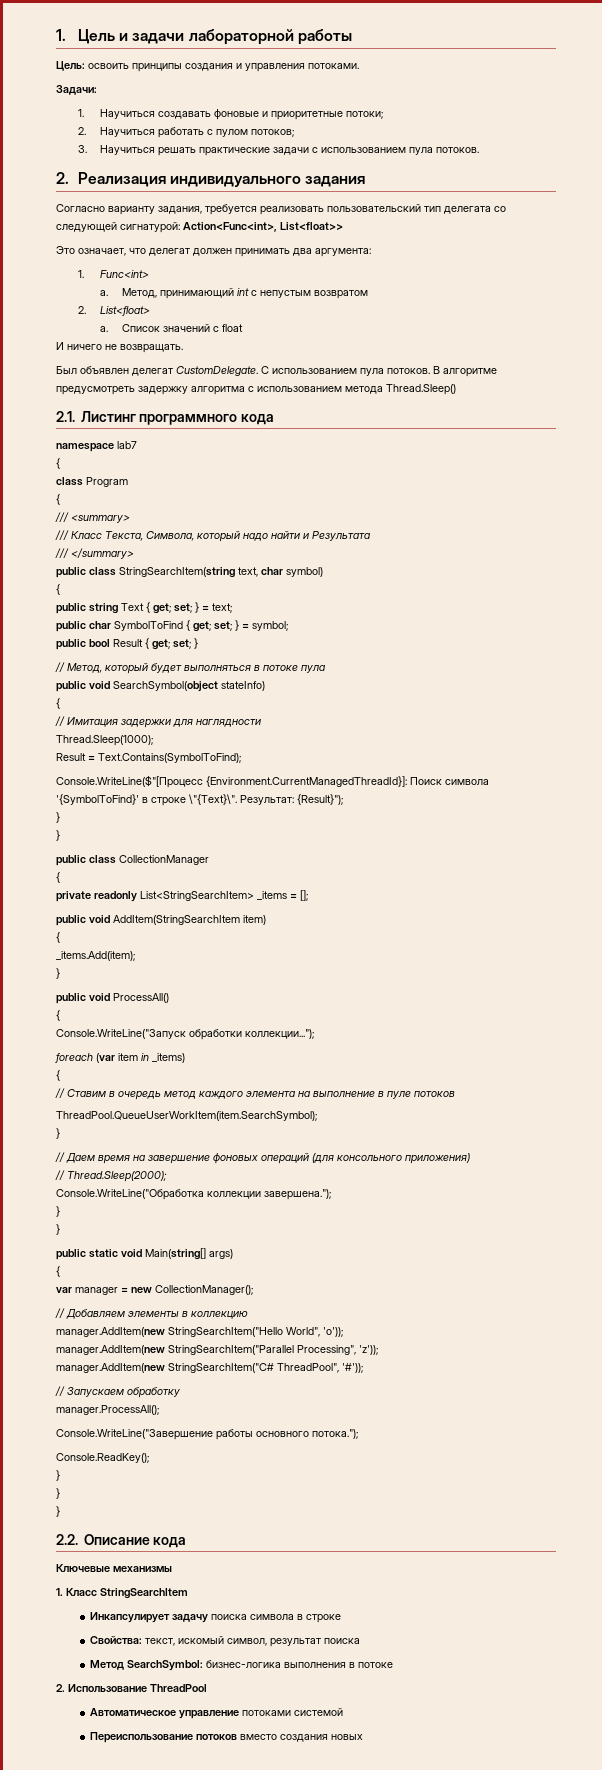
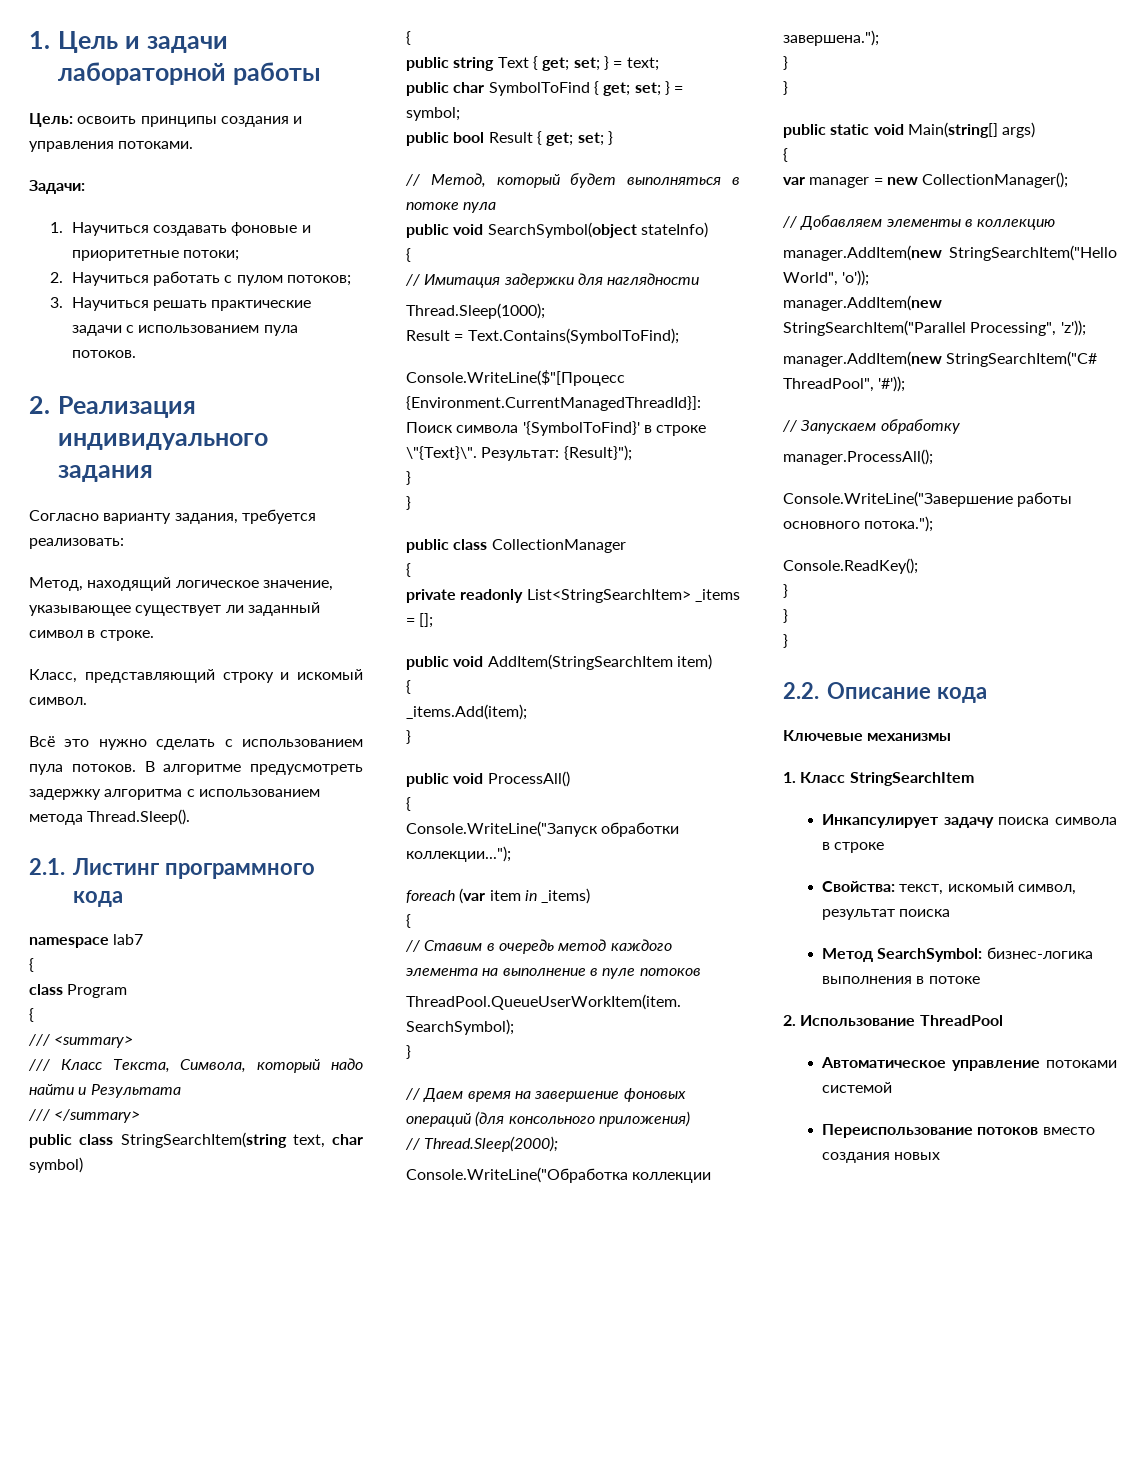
- Согласно варианту задания, требуется реализовать пользовательский тип делегата со следующей сигнатурой: Action<Func<int>, List<float>>
- Это означает, что делегат должен принимать два аргумента:
- 1. Func<int>
- a. Метод, принимающий int с непустым возвратом
- 2. List<float>
- a. Список значений с float
- И ничего не возвращать.
- Был объявлен делегат CustomDelegate. С использованием пула потоков.
+ Согласно варианту задания, требуется реализовать:
+ Метод, находящий логическое значение, указывающее существует ли заданный символ в строке.
+ Класс, представляющий строку и искомый символ.
+ Всё это нужно сделать с использованием пула потоков.
- В алгоритме предусмотреть задержку алгоритма с использованием метода Thread.Sleep()
+ В алгоритме предусмотреть задержку алгоритма с использованием метода Thread.Sleep().

